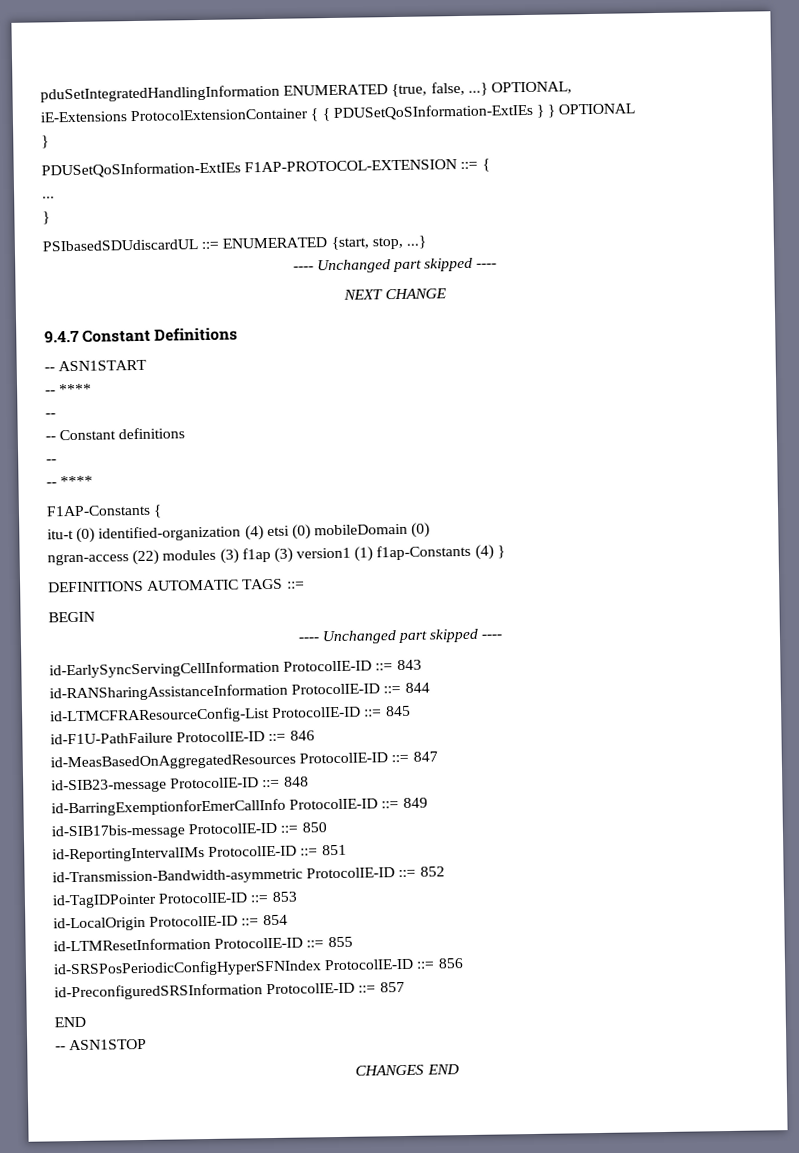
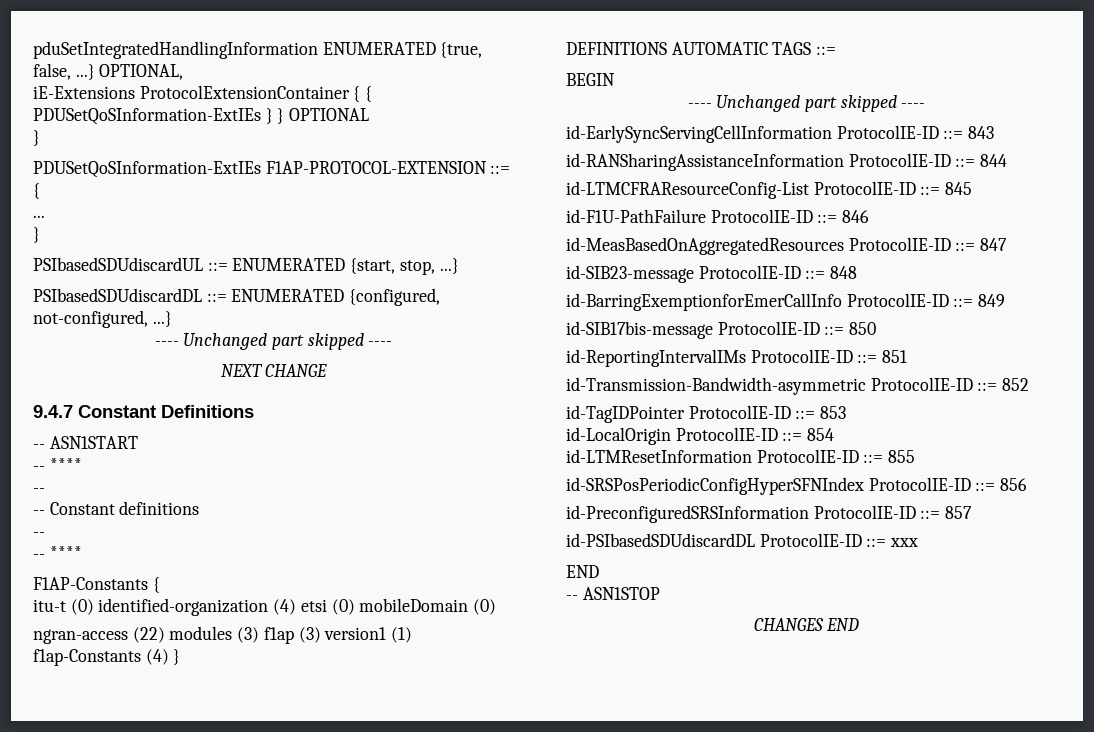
+ PSIbasedSDUdiscardDL ::= ENUMERATED {configured, not-configured, ...}
+ id-PSIbasedSDUdiscardDL ProtocolIE-ID ::= xxx

